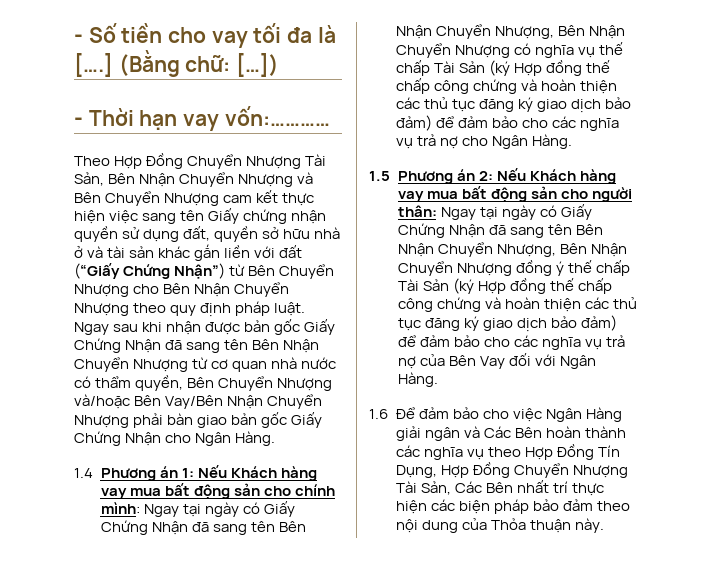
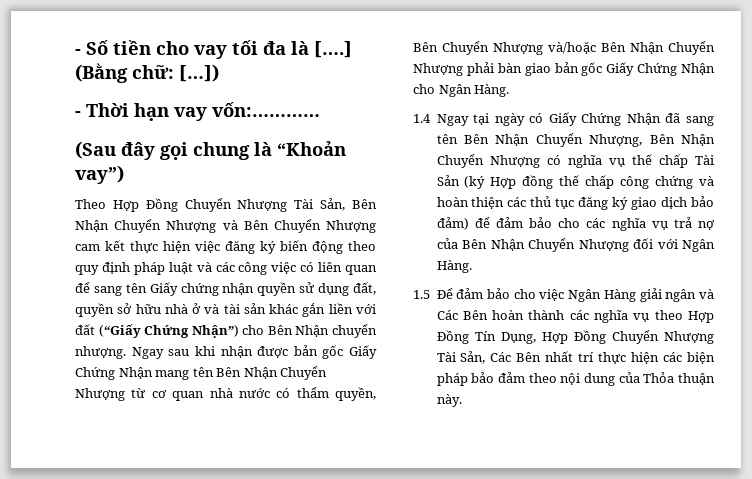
+ (Sau đây gọi chung là “Khoản vay”)
- Theo Hợp Đồng Chuyển Nhượng Tài Sản, Bên Nhận Chuyển Nhượng và Bên Chuyển Nhượng cam kết thực hiện việc sang tên Giấy chứng nhận quyền sử dụng đất, quyền sở hữu nhà ở và tài sản khác gắn liền với đất (“Giấy Chứng Nhận”) từ Bên Chuyển Nhượng cho Bên Nhận Chuyển Nhượng theo quy định pháp luật.
+ Theo Hợp Đồng Chuyển Nhượng Tài Sản, Bên Nhận Chuyển Nhượng và Bên Chuyển Nhượng cam kết thực hiện việc đăng ký biến động theo quy định pháp luật và các công việc có liên quan để sang tên Giấy chứng nhận quyền sử dụng đất, quyền sở hữu nhà ở và tài sản khác gắn liền với đất (“Giấy Chứng Nhận”) cho Bên Nhận chuyển nhượng.
- Ngay sau khi nhận được bản gốc Giấy Chứng Nhận đã sang tên Bên Nhận Chuyển Nhượng từ cơ quan nhà nước có thẩm quyền, Bên Chuyển Nhượng và/hoặc Bên Vay/Bên Nhận Chuyển Nhượng phải bàn giao bản gốc Giấy Chứng Nhận cho Ngân Hàng.
+ Ngay sau khi nhận được bản gốc Giấy Chứng Nhận mang tên Bên Nhận Chuyển Nhượng từ cơ quan nhà nước có thẩm quyền, Bên Chuyển Nhượng và/hoặc Bên Nhận Chuyển Nhượng phải bàn giao bản gốc Giấy Chứng Nhận cho Ngân Hàng.
- 1.4 Phương án 1: Nếu Khách hàng vay mua bất động sản cho chính mình: Ngay tại ngày có Giấy Chứng Nhận đã sang tên Bên Nhận Chuyển Nhượng, Bên Nhận Chuyển Nhượng có nghĩa vụ thế chấp Tài Sản (ký Hợp đồng thế chấp công chứng và hoàn thiện các thủ tục đăng ký giao dịch bảo đảm) để đảm bảo cho các nghĩa vụ trả nợ cho Ngân Hàng.
- 1.5 Phương án 2: Nếu Khách hàng vay mua bất động sản cho người thân: Ngay tại ngày có Giấy Chứng Nhận đã sang tên Bên Nhận Chuyển Nhượng, Bên Nhận Chuyển Nhượng đồng ý thế chấp Tài Sản (ký Hợp đồng thế chấp công chứng và hoàn thiện các thủ tục đăng ký giao dịch bảo đảm) để đảm bảo cho các nghĩa vụ trả nợ của Bên Vay đối với Ngân Hàng.
+ 1.4 Ngay tại ngày có Giấy Chứng Nhận đã sang tên Bên Nhận Chuyển Nhượng, Bên Nhận Chuyển Nhượng có nghĩa vụ thế chấp Tài Sản (ký Hợp đồng thế chấp công chứng và hoàn thiện các thủ tục đăng ký giao dịch bảo đảm) để đảm bảo cho các nghĩa vụ trả nợ của Bên Nhận Chuyển Nhượng đối với Ngân Hàng.
- 1.6 Để đảm bảo cho việc Ngân Hàng giải ngân và Các Bên hoàn thành các nghĩa vụ theo Hợp Đồng Tín Dụng, Hợp Đồng Chuyển Nhượng Tài Sản, Các Bên nhất trí thực hiện các biện pháp bảo đảm theo nội dung của Thỏa thuận này.
+ 1.5 Để đảm bảo cho việc Ngân Hàng giải ngân và Các Bên hoàn thành các nghĩa vụ theo Hợp Đồng Tín Dụng, Hợp Đồng Chuyển Nhượng Tài Sản, Các Bên nhất trí thực hiện các biện pháp bảo đảm theo nội dung của Thỏa thuận này.

